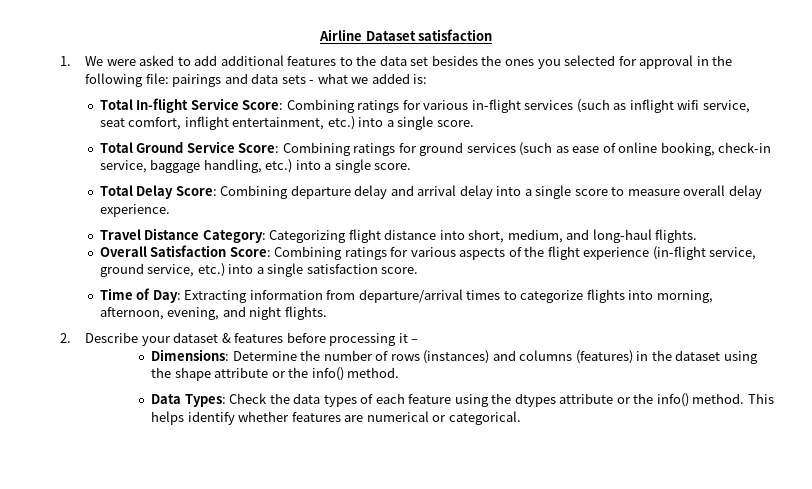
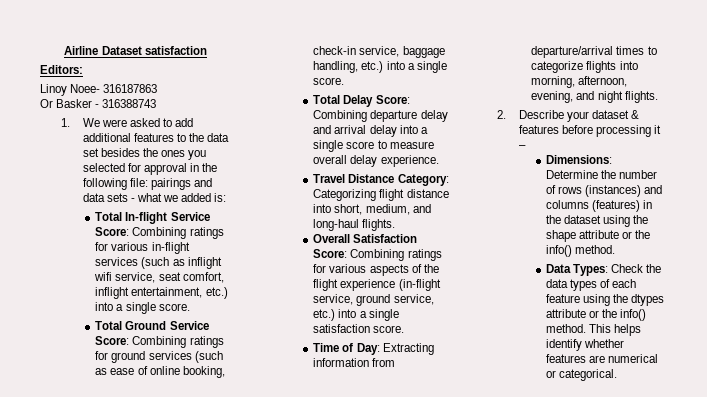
+ Editors:
+ Linoy Noee- 316187863
+ Or Basker - 316388743

